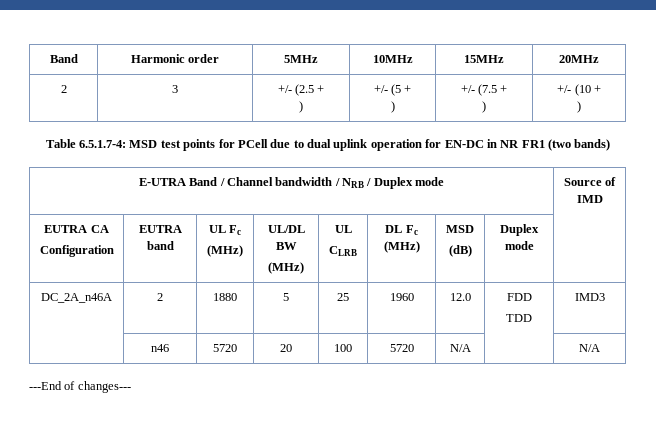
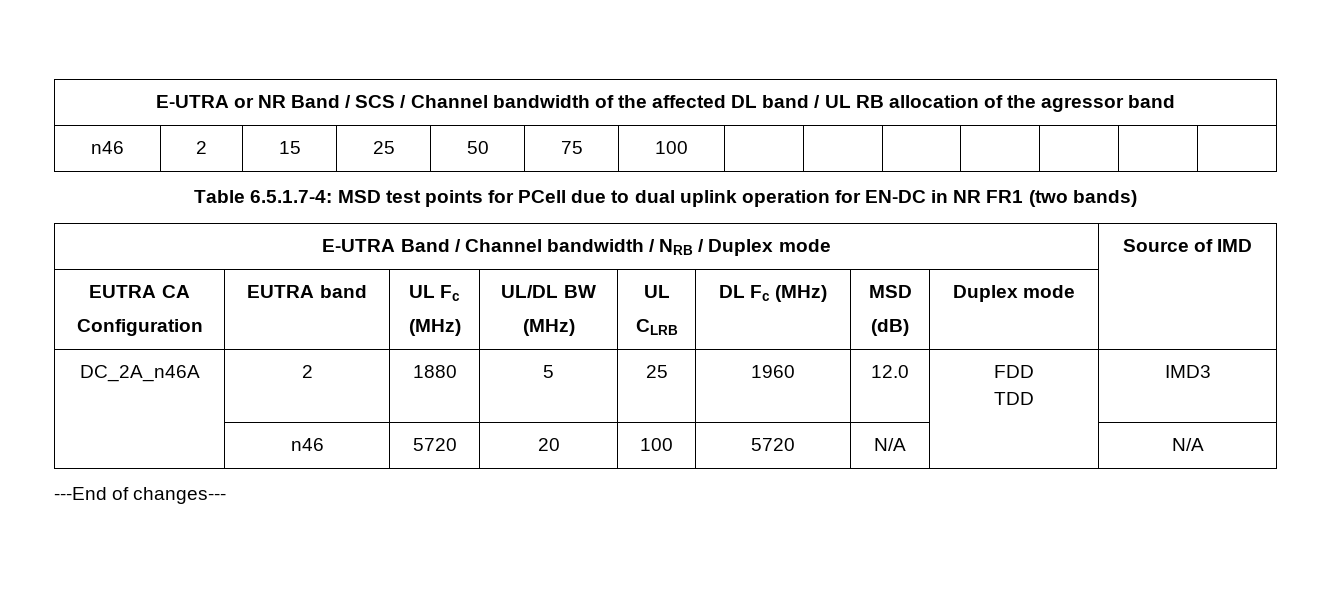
- Band | Harmonic order | 5MHz | 10MHz | 15MHz | 20MHz
- 2 | 3 | +/- (2.5 +
- ) | +/- (5 +
- ) | +/- (7.5 +
- ) | +/- (10 +
- )
+ E-UTRA or NR Band / SCS / Channel bandwidth of the affected DL band / UL RB allocation of the agressor band
+ n46 | 2 | 15 | 25 | 50 | 75 | 100 | | | | | | |

